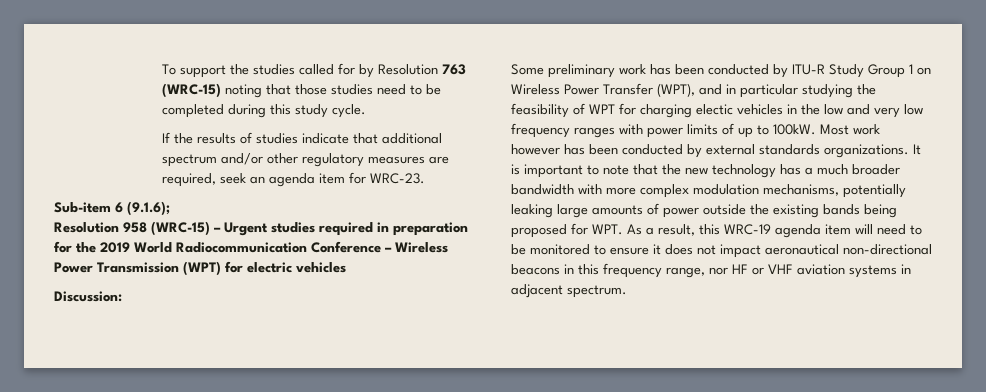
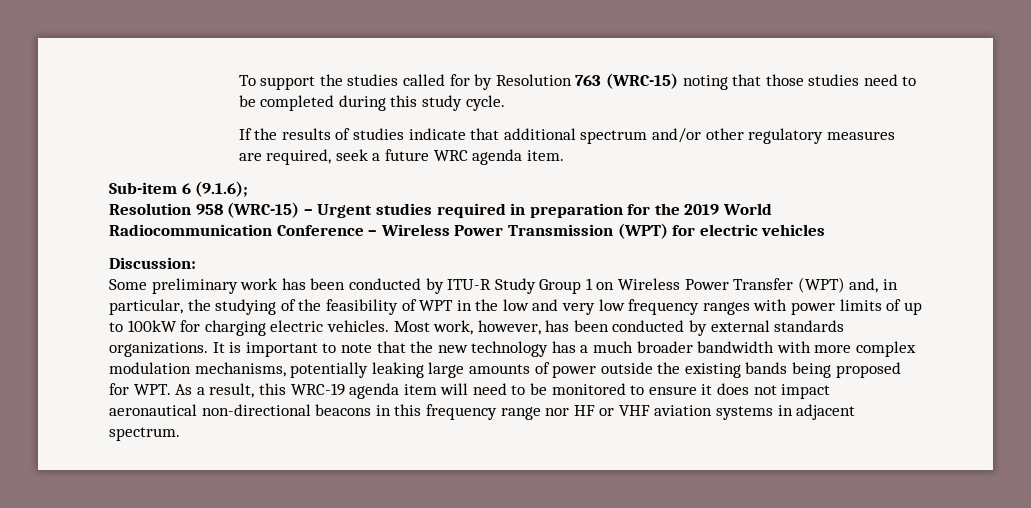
- If the results of studies indicate that additional spectrum and/or other regulatory measures are required, seek an agenda item for WRC-23.
+ If the results of studies indicate that additional spectrum and/or other regulatory measures are required, seek a future WRC agenda item.
- Some preliminary work has been conducted by ITU-R Study Group 1 on Wireless Power Transfer (WPT), and in particular studying the feasibility of WPT for charging electic vehicles in the low and very low frequency ranges with power limits of up to 100kW. Most work however has been conducted by external standards organizations.
+ Some preliminary work has been conducted by ITU-R Study Group 1 on Wireless Power Transfer (WPT) and, in particular, the studying of the feasibility of WPT in the low and very low frequency ranges with power limits of up to 100kW for charging electric vehicles. Most work, however, has been conducted by external standards organizations.
- It is important to note that the new technology has a much broader bandwidth with more complex modulation mechanisms, potentially leaking large amounts of power outside the existing bands being proposed for WPT. As a result, this WRC-19 agenda item will need to be monitored to ensure it does not impact aeronautical non-directional beacons in this frequency range, nor HF or VHF aviation systems in adjacent spectrum.
+ It is important to note that the new technology has a much broader bandwidth with more complex modulation mechanisms, potentially leaking large amounts of power outside the existing bands being proposed for WPT. As a result, this WRC-19 agenda item will need to be monitored to ensure it does not impact aeronautical non-directional beacons in this frequency range nor HF or VHF aviation systems in adjacent spectrum.

